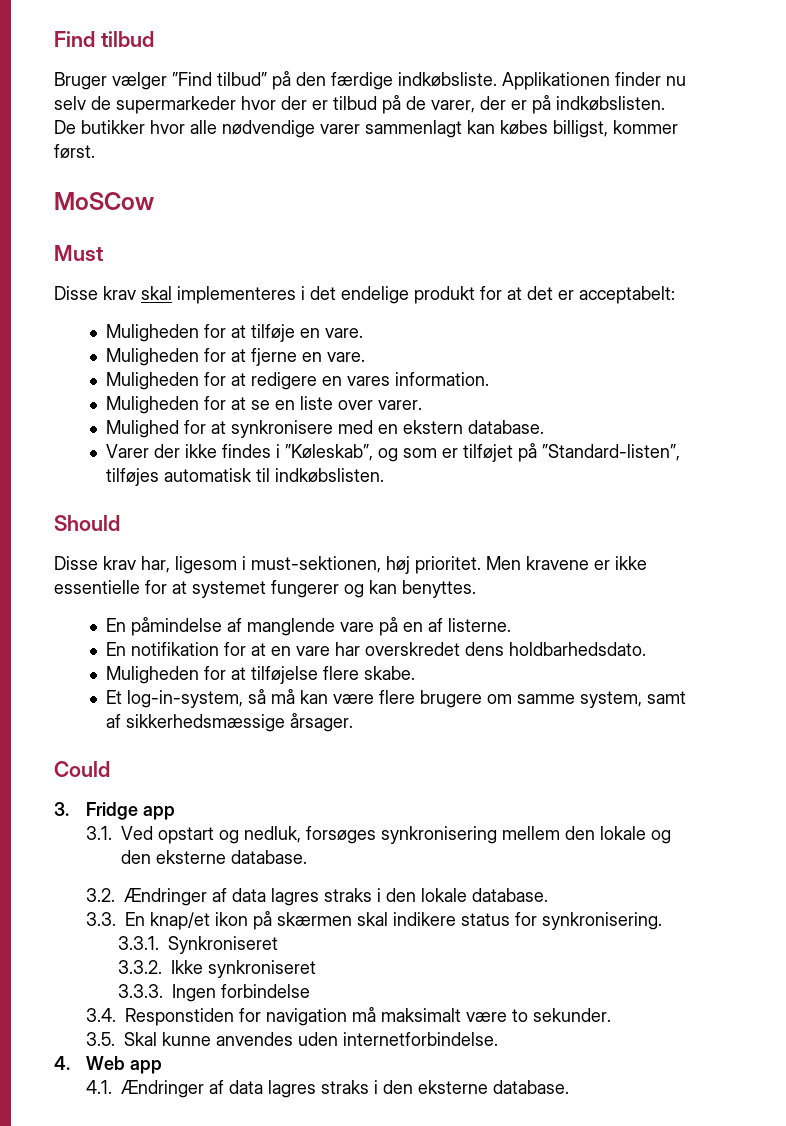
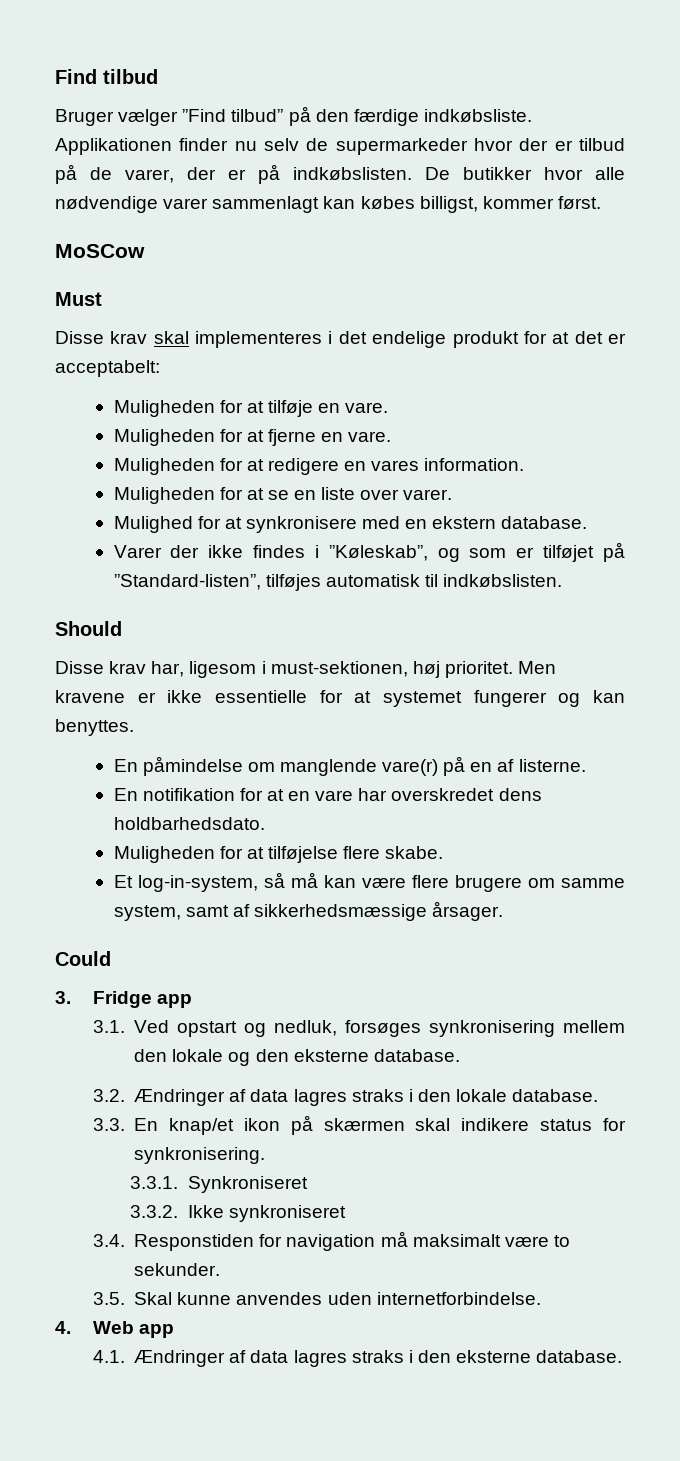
- En påmindelse af manglende vare på en af listerne.
+ En påmindelse om manglende vare(r) på en af listerne.
- 3.3.3. Ingen forbindelse

